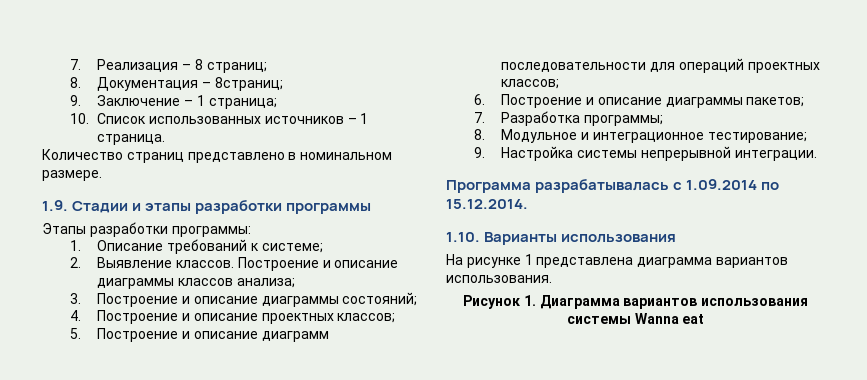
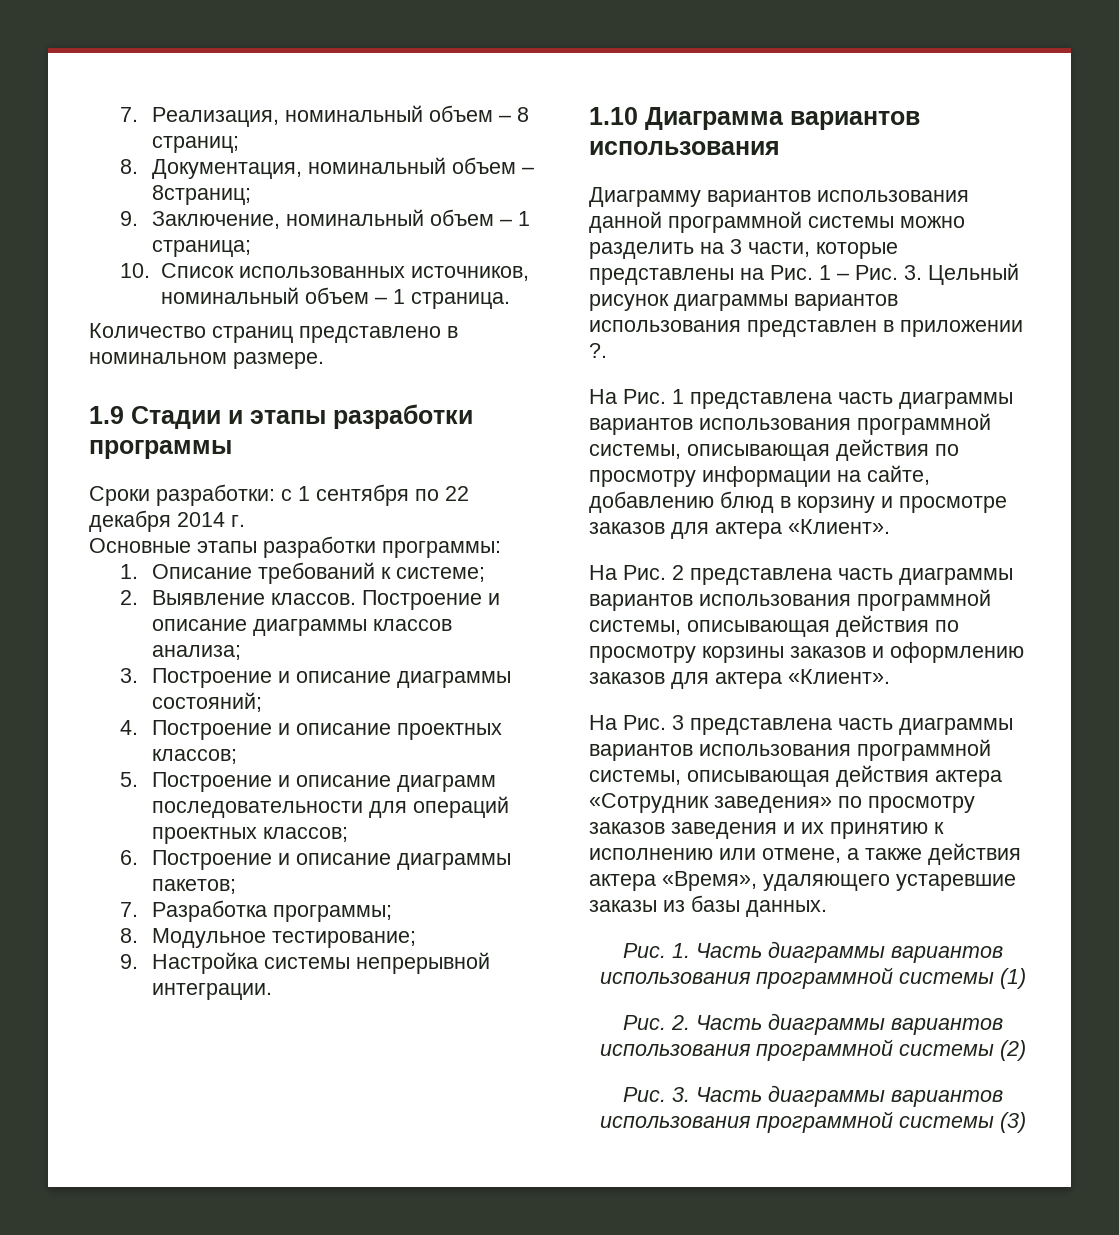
- 7. Реализация – 8 страниц;
+ 7. Реализация, номинальный объем – 8 страниц;
- 8. Документация – 8страниц;
+ 8. Документация, номинальный объем – 8страниц;
- 9. Заключение – 1 страница;
+ 9. Заключение, номинальный объем – 1 страница;
- 10. Список использованных источников – 1 страница.
+ 10. Список использованных источников, номинальный объем – 1 страница.
- 1.9. Стадии и этапы разработки программы
+ 1.9 Стадии и этапы разработки программы
- Этапы разработки программы:
+ Сроки разработки: с 1 сентября по 22 декабря 2014 г.
+ Основные этапы разработки программы:
- 8. Модульное и интеграционное тестирование;
+ 8. Модульное тестирование;
- Программа разрабатывалась с 1.09.2014 по 15.12.2014.
- 1.10. Варианты использования
- На рисунке 1 представлена диаграмма вариантов использования.
- Рисунок 1. Диаграмма вариантов использования системы Wanna eat
+ 1.10 Диаграмма вариантов использования
+ Диаграмму вариантов использования данной программной системы можно разделить на 3 части, которые представлены на Рис. 1 – Рис. 3. Цельный рисунок диаграммы вариантов использования представлен в приложении ?.
+ На Рис. 1 представлена часть диаграммы вариантов использования программной системы, описывающая действия по просмотру информации на сайте, добавлению блюд в корзину и просмотре заказов для актера «Клиент».
+ На Рис. 2 представлена часть диаграммы вариантов использования программной системы, описывающая действия по просмотру корзины заказов и оформлению заказов для актера «Клиент».
+ На Рис. 3 представлена часть диаграммы вариантов использования программной системы, описывающая действия актера «Сотрудник заведения» по просмотру заказов заведения и их принятию к исполнению или отмене, а также действия актера «Время», удаляющего устаревшие заказы из базы данных.
+ Рис. 1. Часть диаграммы вариантов использования программной системы (1)
+ Рис. 2. Часть диаграммы вариантов использования программной системы (2)
+ Рис. 3. Часть диаграммы вариантов использования программной системы (3)

